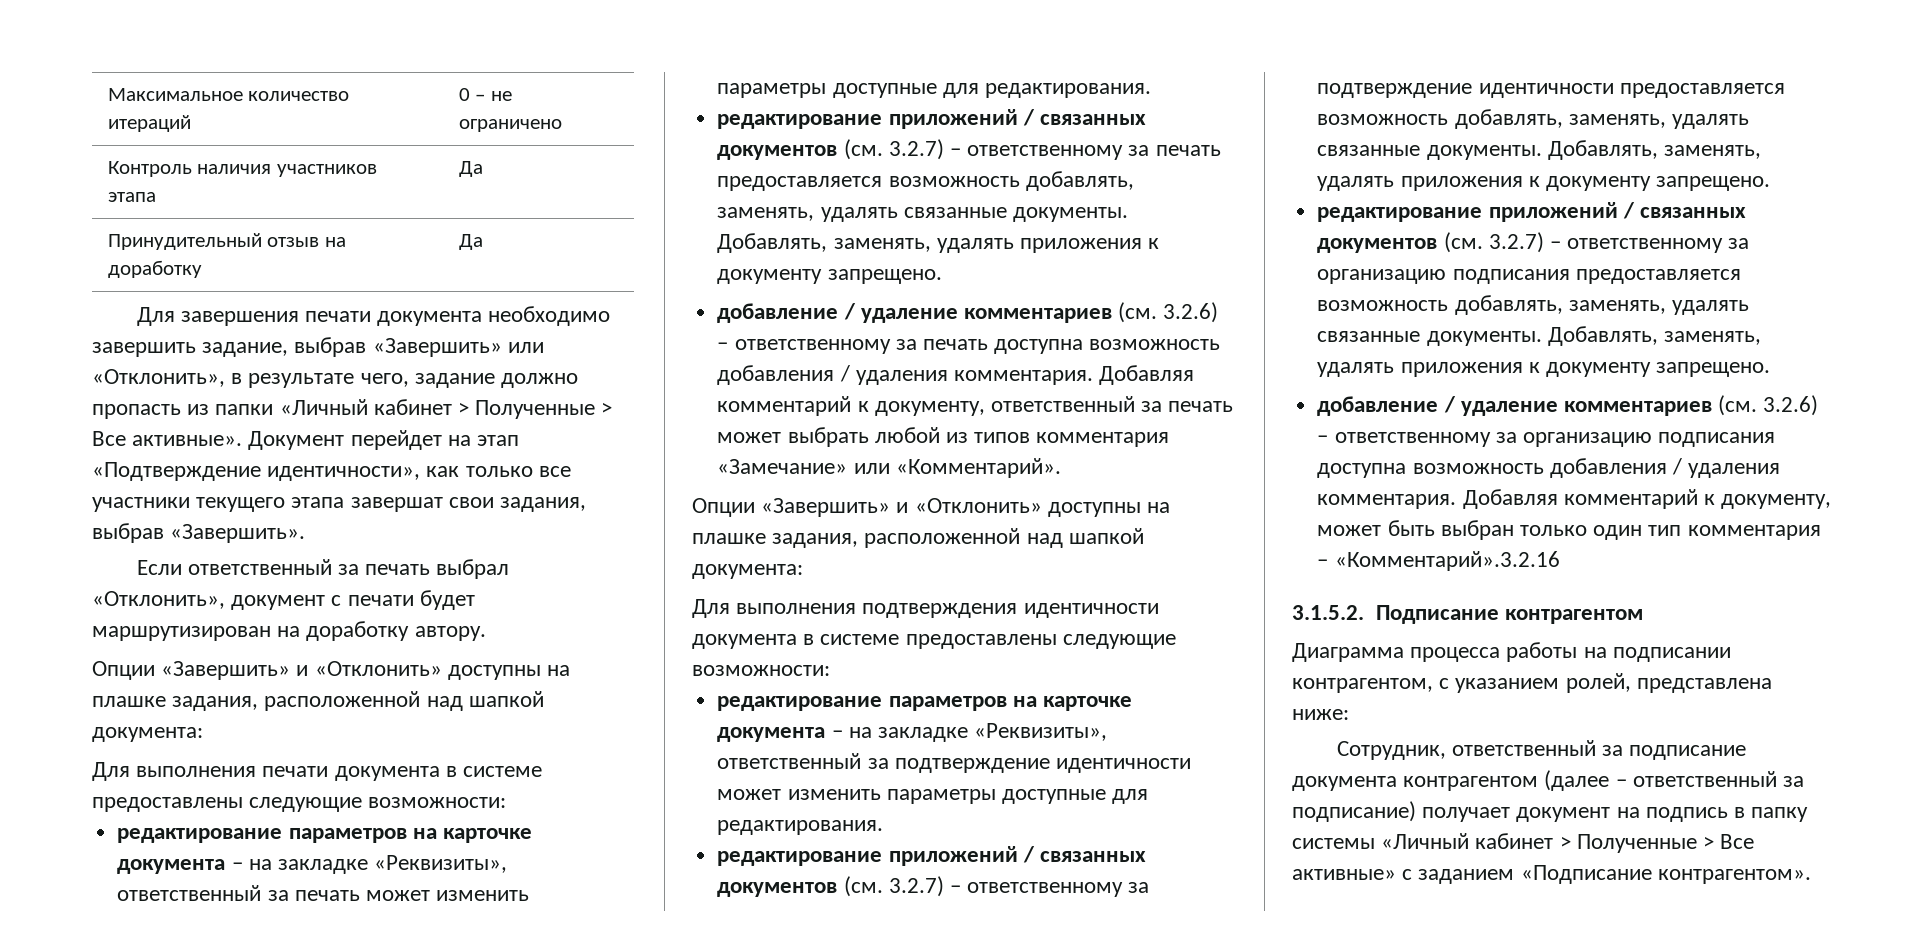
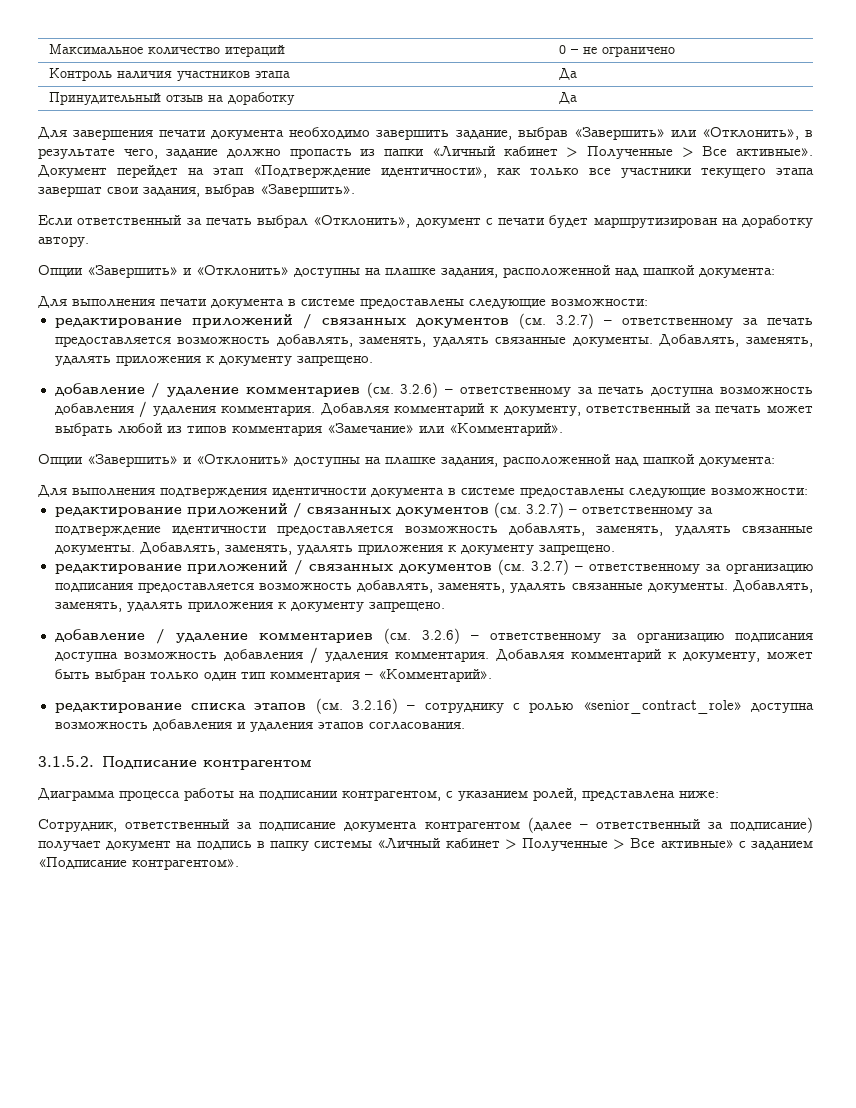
- редактирование параметров на карточке документа – на закладке «Реквизиты», ответственный за печать может изменить параметры доступные для редактирования.
- редактирование параметров на карточке документа – на закладке «Реквизиты», ответственный за подтверждение идентичности может изменить параметры доступные для редактирования.
- Добавляя комментарий к документу, может быть выбран только один тип комментария – «Комментарий».3.2.16
+ Добавляя комментарий к документу, может быть выбран только один тип комментария – «Комментарий».
+ редактирование списка этапов (см. 3.2.16) – сотруднику с ролью «senior_contract_role» доступна возможность добавления и удаления этапов согласования.

